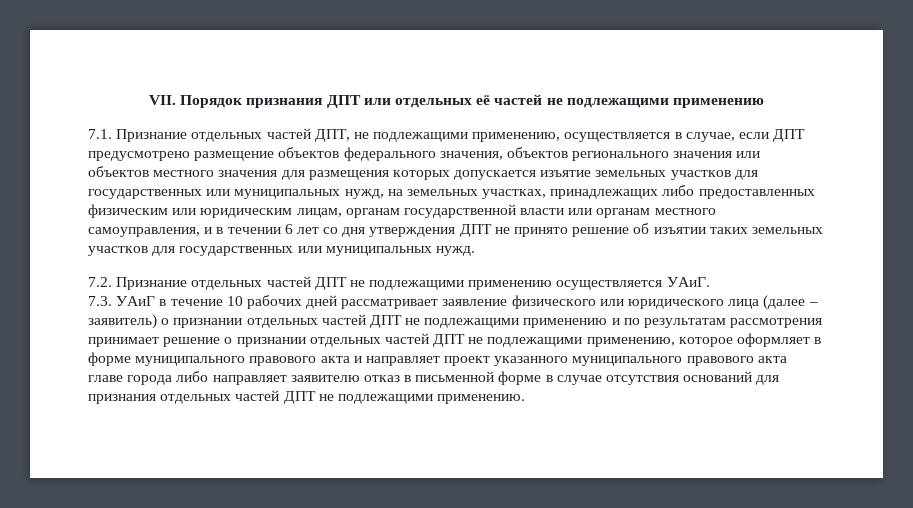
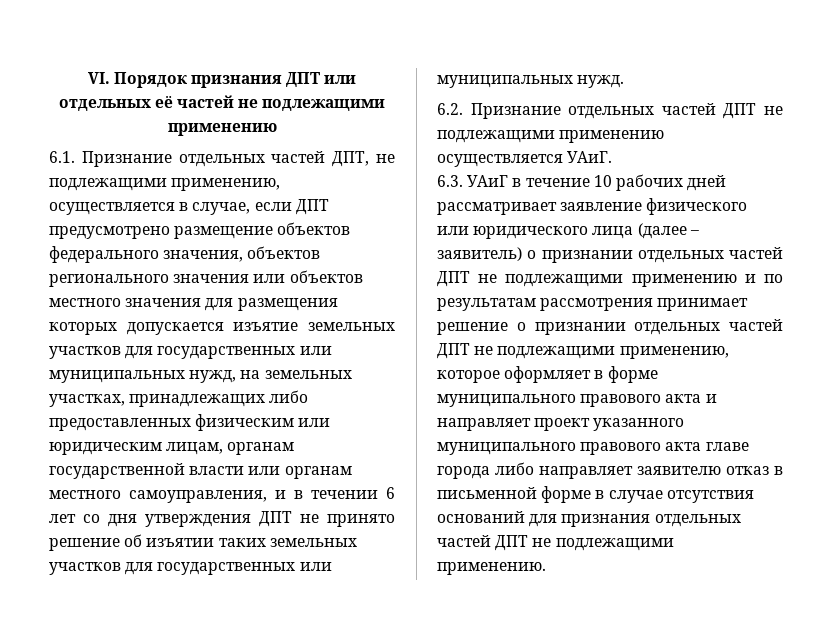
- VII. Порядок признания ДПТ или отдельных её частей не подлежащими применению
+ VI. Порядок признания ДПТ или отдельных её частей не подлежащими применению
- 7.1. Признание отдельных частей ДПТ, не подлежащими применению, осуществляется в случае, если ДПТ предусмотрено размещение объектов федерального значения, объектов регионального значения или объектов местного значения для размещения которых допускается изъятие земельных участков для государственных или муниципальных нужд, на земельных участках, принадлежащих либо предоставленных физическим или юридическим лицам, органам государственной власти или органам местного самоуправления, и в течении 6 лет со дня утверждения ДПТ не принято решение об изъятии таких земельных участков для государственных или муниципальных нужд.
+ 6.1. Признание отдельных частей ДПТ, не подлежащими применению, осуществляется в случае, если ДПТ предусмотрено размещение объектов федерального значения, объектов регионального значения или объектов местного значения для размещения которых допускается изъятие земельных участков для государственных или муниципальных нужд, на земельных участках, принадлежащих либо предоставленных физическим или юридическим лицам, органам государственной власти или органам местного самоуправления, и в течении 6 лет со дня утверждения ДПТ не принято решение об изъятии таких земельных участков для государственных или муниципальных нужд.
- 7.2. Признание отдельных частей ДПТ не подлежащими применению осуществляется УАиГ.
+ 6.2. Признание отдельных частей ДПТ не подлежащими применению осуществляется УАиГ.
- 7.3. УАиГ в течение 10 рабочих дней рассматривает заявление физического или юридического лица (далее – заявитель) о признании отдельных частей ДПТ не подлежащими применению и по результатам рассмотрения принимает решение о признании отдельных частей ДПТ не подлежащими применению, которое оформляет в форме муниципального правового акта и направляет проект указанного муниципального правового акта главе города либо направляет заявителю отказ в письменной форме в случае отсутствия оснований для признания отдельных частей ДПТ не подлежащими применению.
+ 6.3. УАиГ в течение 10 рабочих дней рассматривает заявление физического или юридического лица (далее – заявитель) о признании отдельных частей ДПТ не подлежащими применению и по результатам рассмотрения принимает решение о признании отдельных частей ДПТ не подлежащими применению, которое оформляет в форме муниципального правового акта и направляет проект указанного муниципального правового акта главе города либо направляет заявителю отказ в письменной форме в случае отсутствия оснований для признания отдельных частей ДПТ не подлежащими применению.

